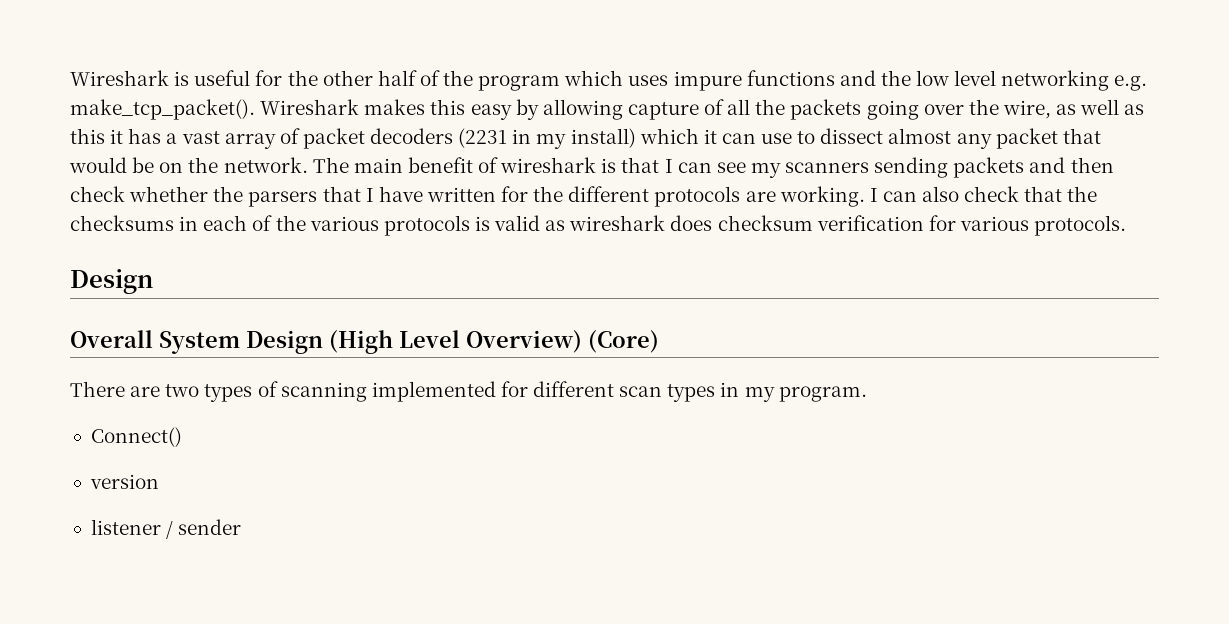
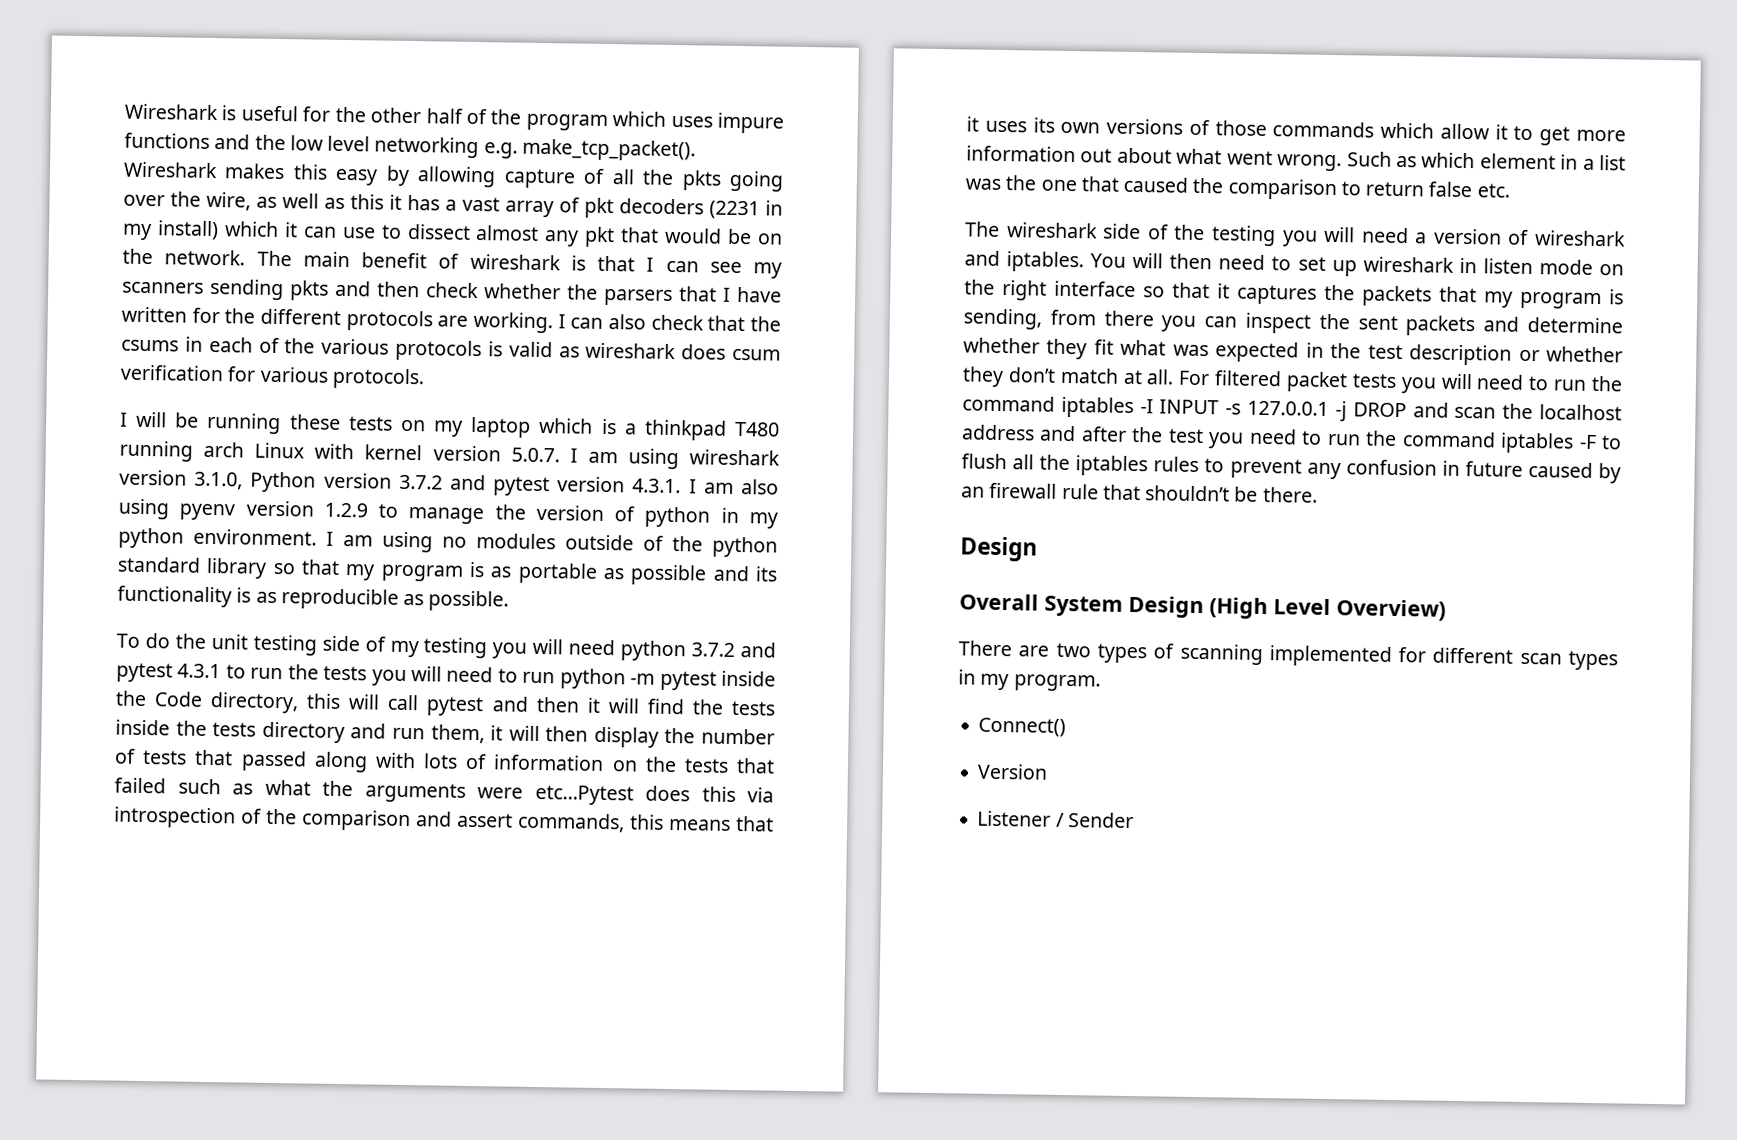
- Wireshark makes this easy by allowing capture of all the packets going over the wire, as well as this it has a vast array of packet decoders (2231 in my install) which it can use to dissect almost any packet that would be on the network.
+ Wireshark makes this easy by allowing capture of all the pkts going over the wire, as well as this it has a vast array of pkt decoders (2231 in my install) which it can use to dissect almost any pkt that would be on the network.
- The main benefit of wireshark is that I can see my scanners sending packets and then check whether the parsers that I have written for the different protocols are working.
+ The main benefit of wireshark is that I can see my scanners sending pkts and then check whether the parsers that I have written for the different protocols are working.
- I can also check that the checksums in each of the various protocols is valid as wireshark does checksum verification for various protocols.
+ I can also check that the csums in each of the various protocols is valid as wireshark does csum verification for various protocols.
+ I will be running these tests on my laptop which is a thinkpad T480 running arch Linux with kernel version 5.0.7. I am using wireshark version 3.1.0, Python version 3.7.2 and pytest version 4.3.1. I am also using pyenv version 1.2.9 to manage the version of python in my python environment. I am using no modules outside of the python standard library so that my program is as portable as possible and its functionality is as reproducible as possible.
+ To do the unit testing side of my testing you will need python 3.7.2 and pytest 4.3.1 to run the tests you will need to run python -m pytest inside the Code directory, this will call pytest and then it will find the tests inside the tests directory and run them, it will then display the number of tests that passed along with lots of information on the tests that failed such as what the arguments were etc…Pytest does this via introspection of the comparison and assert commands, this means that it uses its own versions of those commands which allow it to get more information out about what went wrong. Such as which element in a list was the one that caused the comparison to return false etc.
+ The wireshark side of the testing you will need a version of wireshark and iptables. You will then need to set up wireshark in listen mode on the right interface so that it captures the packets that my program is sending, from there you can inspect the sent packets and determine whether they fit what was expected in the test description or whether they don’t match at all. For filtered packet tests you will need to run the command iptables -I INPUT -s 127.0.0.1 -j DROP and scan the localhost address and after the test you need to run the command iptables -F to flush all the iptables rules to prevent any confusion in future caused by an firewall rule that shouldn’t be there.
- Overall System Design (High Level Overview) (Core)
+ Overall System Design (High Level Overview)
- version
- listener / sender
+ Version
+ Listener / Sender

